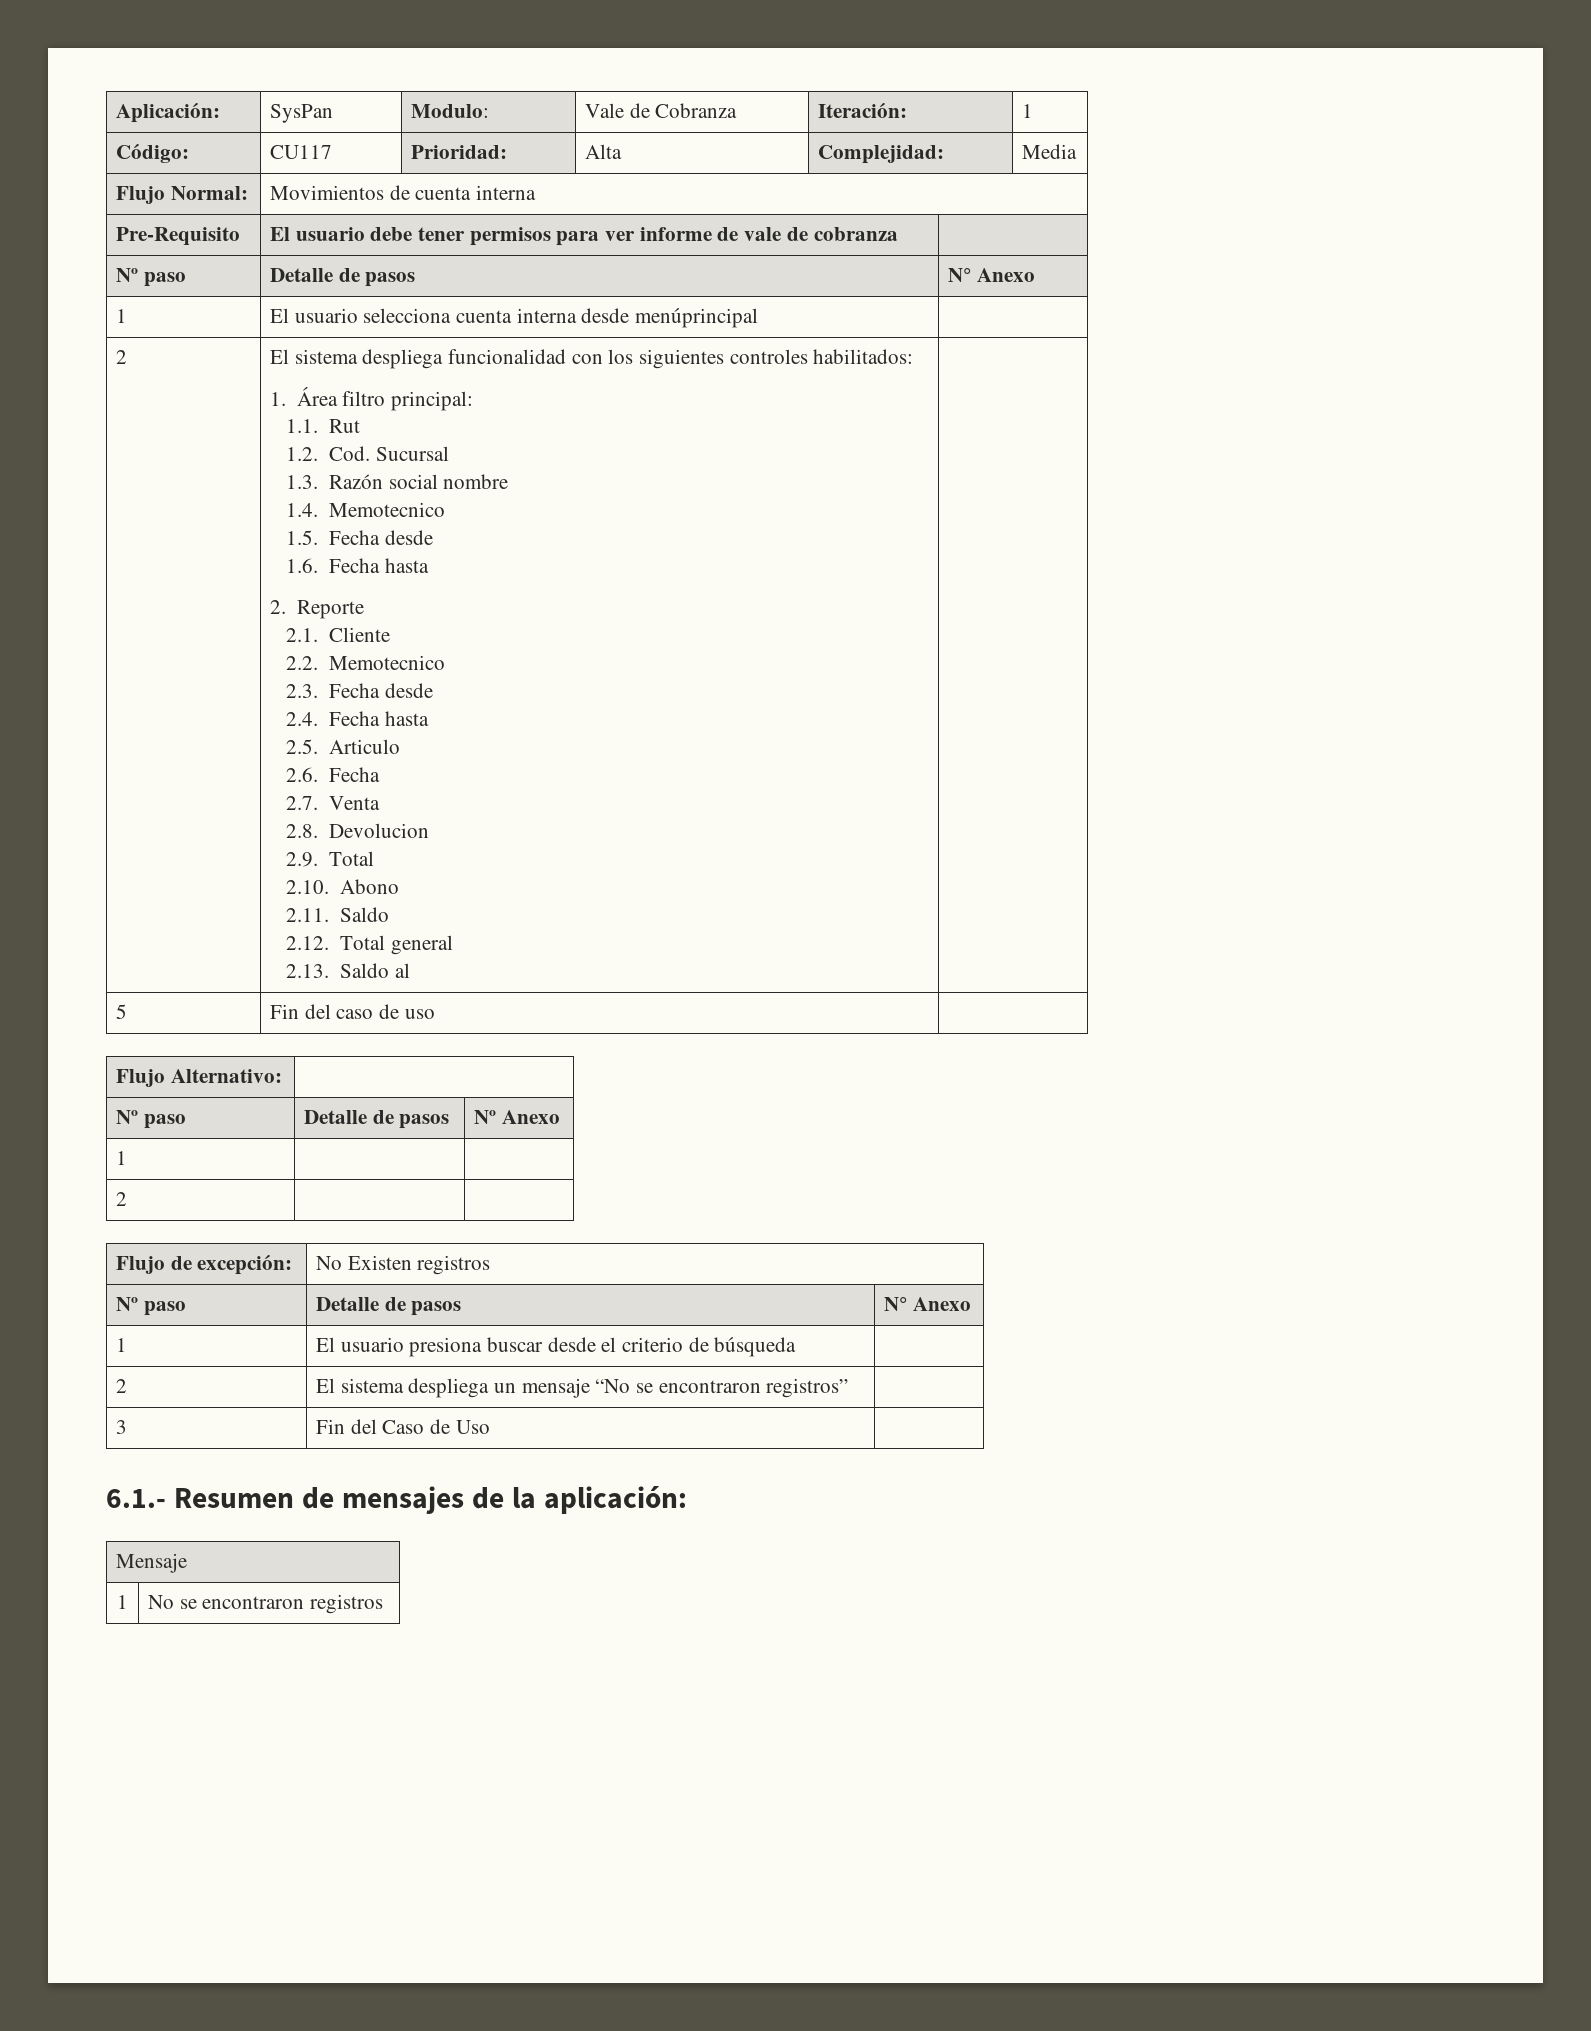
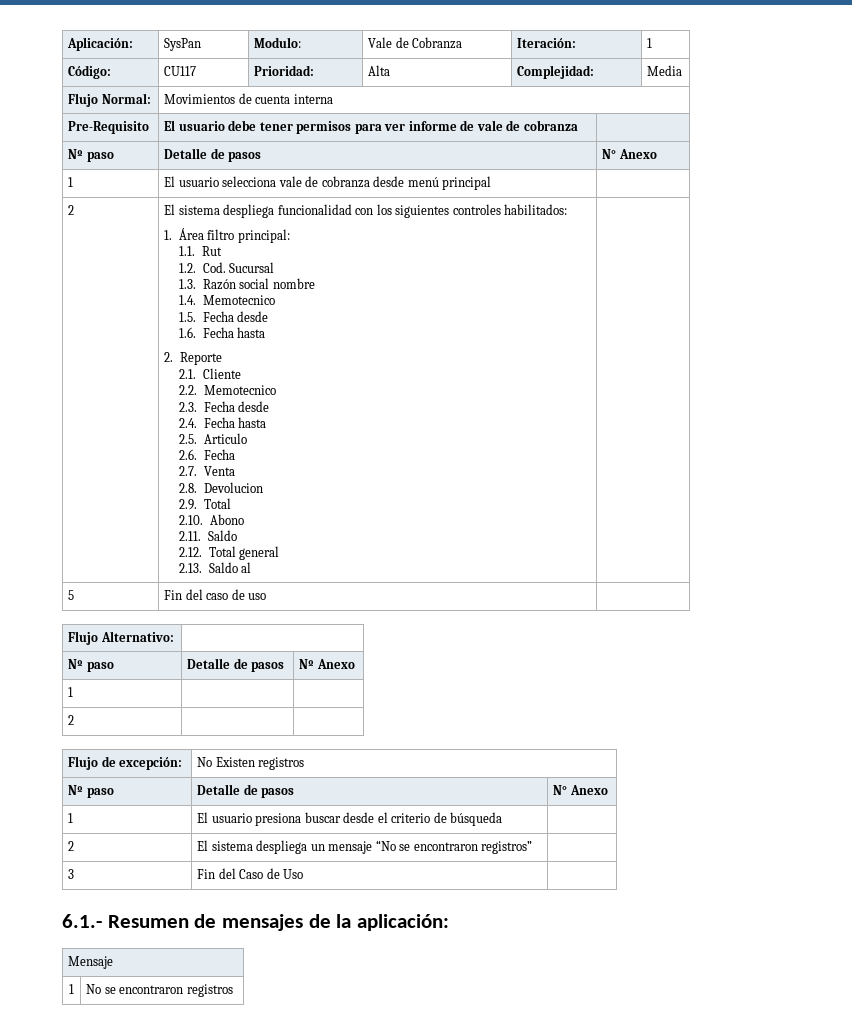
- 1 | El usuario selecciona cuenta interna desde menúprincipal |
+ 1 | El usuario selecciona vale de cobranza desde menú principal |

